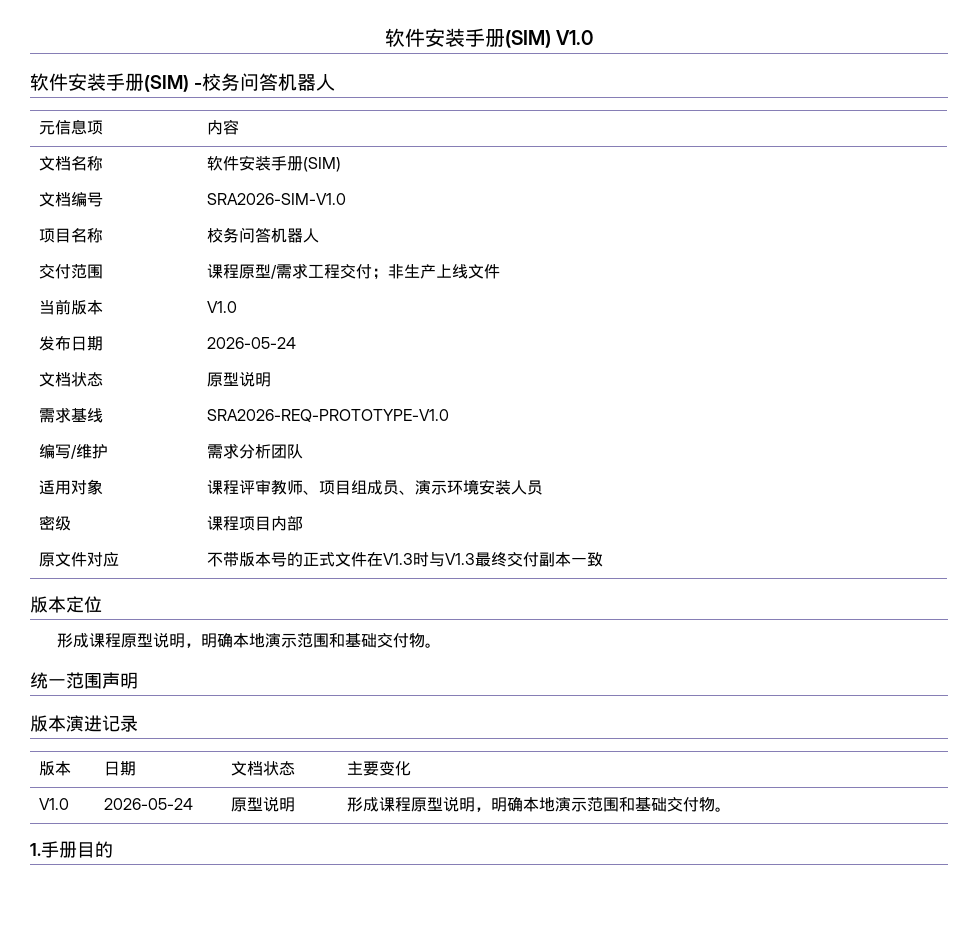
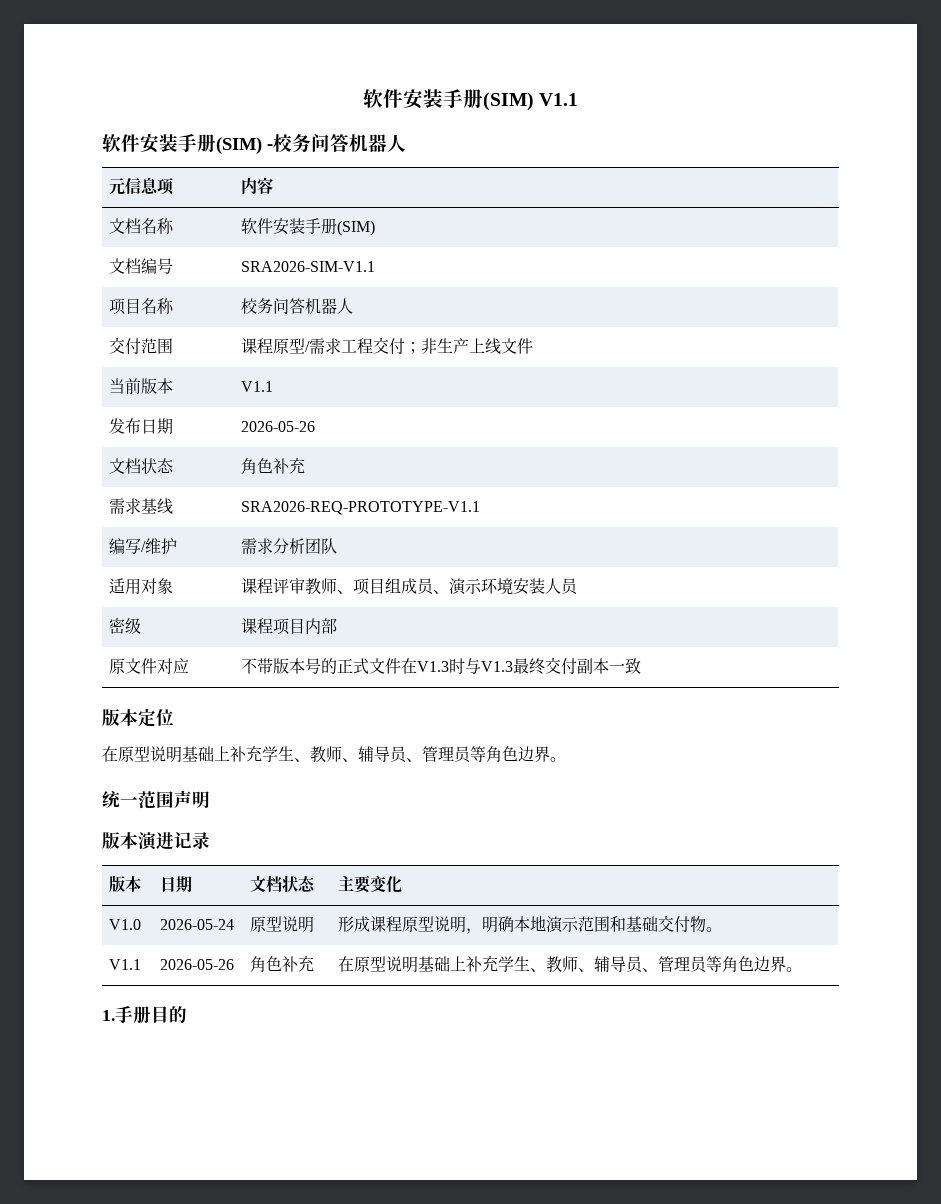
- 软件安装手册(SIM) V1.0
+ 软件安装手册(SIM) V1.1
- 文档编号 | SRA2026-SIM-V1.0
+ 文档编号 | SRA2026-SIM-V1.1
- 当前版本 | V1.0
+ 当前版本 | V1.1
- 发布日期 | 2026-05-24
- 文档状态 | 原型说明
+ 发布日期 | 2026-05-26
+ 文档状态 | 角色补充
- 需求基线 | SRA2026-REQ-PROTOTYPE-V1.0
+ 需求基线 | SRA2026-REQ-PROTOTYPE-V1.1
  版本定位
- 形成课程原型说明，明确本地演示范围和基础交付物。
+ 在原型说明基础上补充学生、教师、辅导员、管理员等角色边界。
+ V1.1 | 2026-05-26 | 角色补充 | 在原型说明基础上补充学生、教师、辅导员、管理员等角色边界。

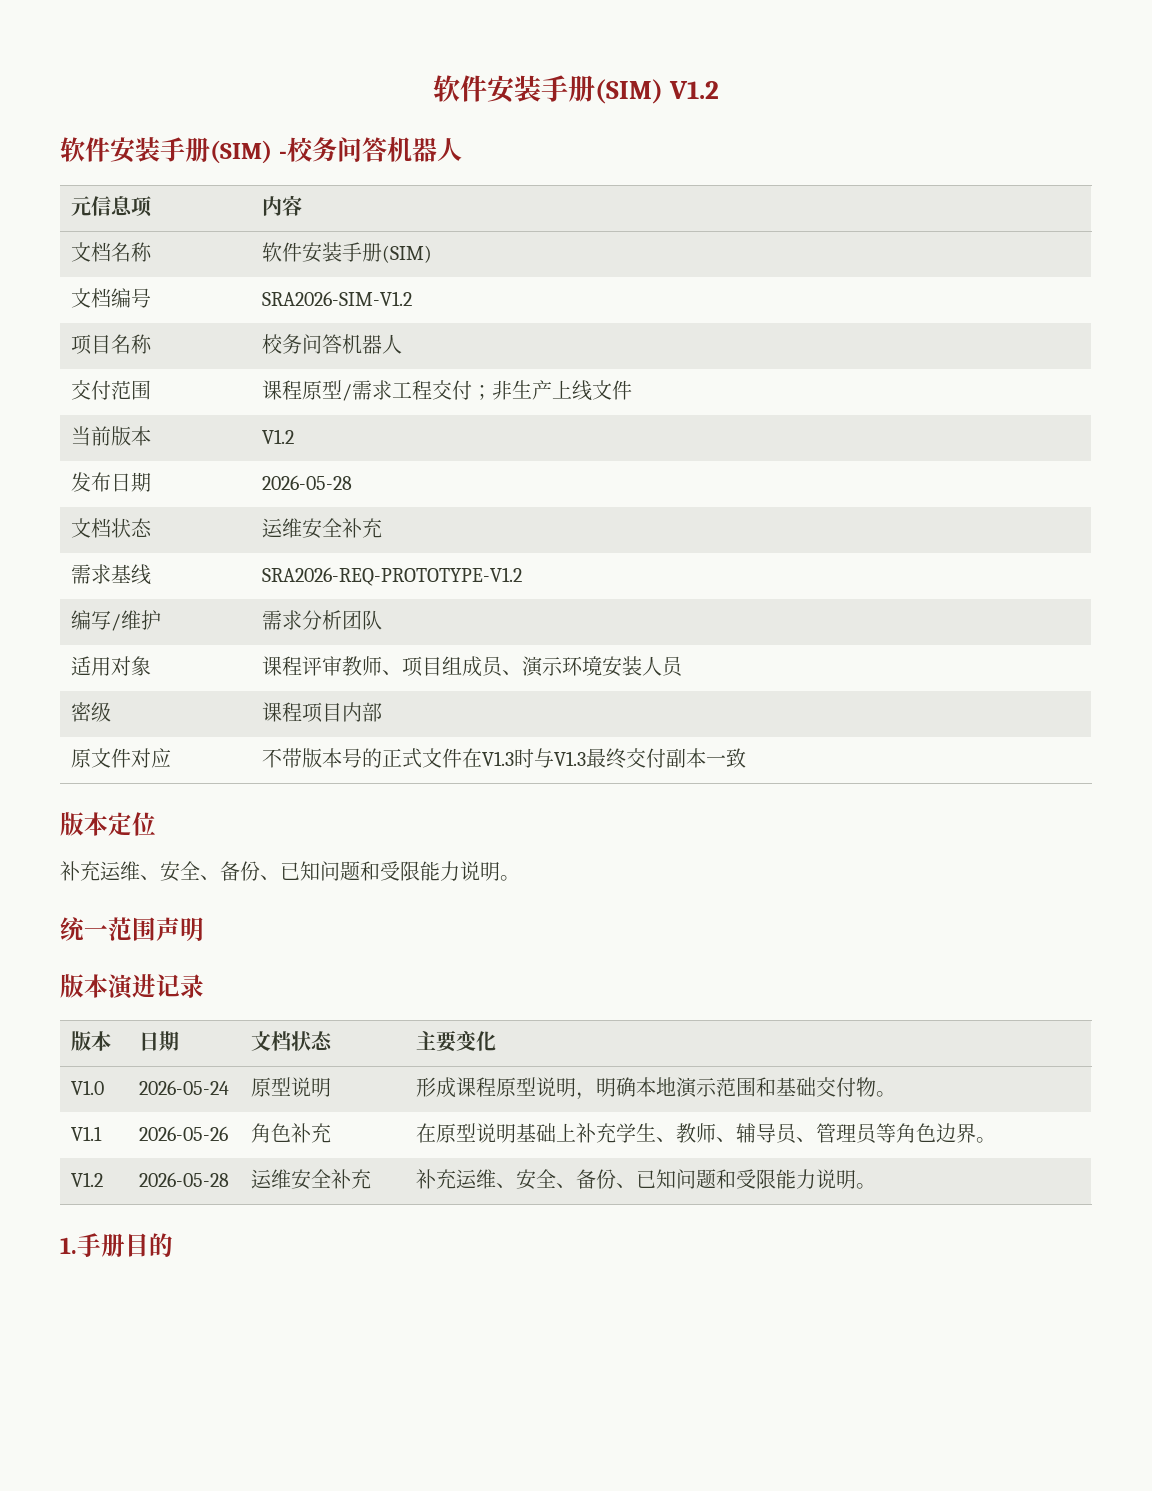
- 软件安装手册(SIM) V1.1
+ 软件安装手册(SIM) V1.2
- 文档编号 | SRA2026-SIM-V1.1
+ 文档编号 | SRA2026-SIM-V1.2
- 当前版本 | V1.1
+ 当前版本 | V1.2
- 发布日期 | 2026-05-26
- 文档状态 | 角色补充
+ 发布日期 | 2026-05-28
+ 文档状态 | 运维安全补充
- 需求基线 | SRA2026-REQ-PROTOTYPE-V1.1
+ 需求基线 | SRA2026-REQ-PROTOTYPE-V1.2
  版本定位
- 在原型说明基础上补充学生、教师、辅导员、管理员等角色边界。
+ 补充运维、安全、备份、已知问题和受限能力说明。
+ V1.2 | 2026-05-28 | 运维安全补充 | 补充运维、安全、备份、已知问题和受限能力说明。

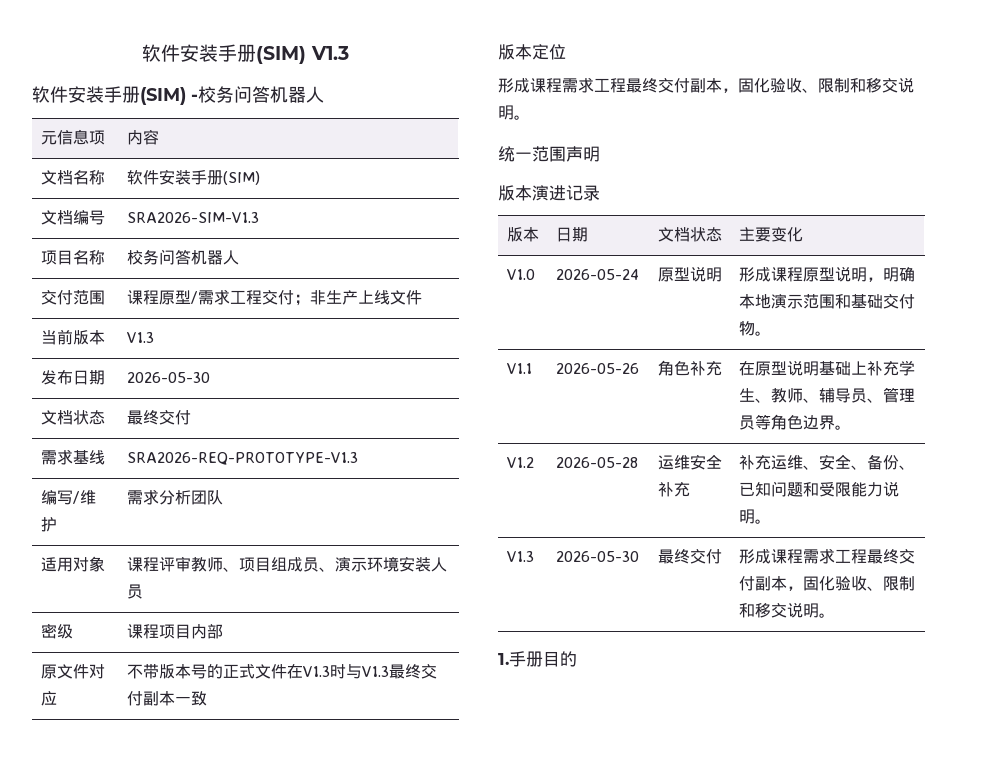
- 软件安装手册(SIM) V1.2
+ 软件安装手册(SIM) V1.3
- 文档编号 | SRA2026-SIM-V1.2
+ 文档编号 | SRA2026-SIM-V1.3
- 当前版本 | V1.2
+ 当前版本 | V1.3
- 发布日期 | 2026-05-28
- 文档状态 | 运维安全补充
+ 发布日期 | 2026-05-30
+ 文档状态 | 最终交付
- 需求基线 | SRA2026-REQ-PROTOTYPE-V1.2
+ 需求基线 | SRA2026-REQ-PROTOTYPE-V1.3
  版本定位
- 补充运维、安全、备份、已知问题和受限能力说明。
+ 形成课程需求工程最终交付副本，固化验收、限制和移交说明。
+ V1.3 | 2026-05-30 | 最终交付 | 形成课程需求工程最终交付副本，固化验收、限制和移交说明。

